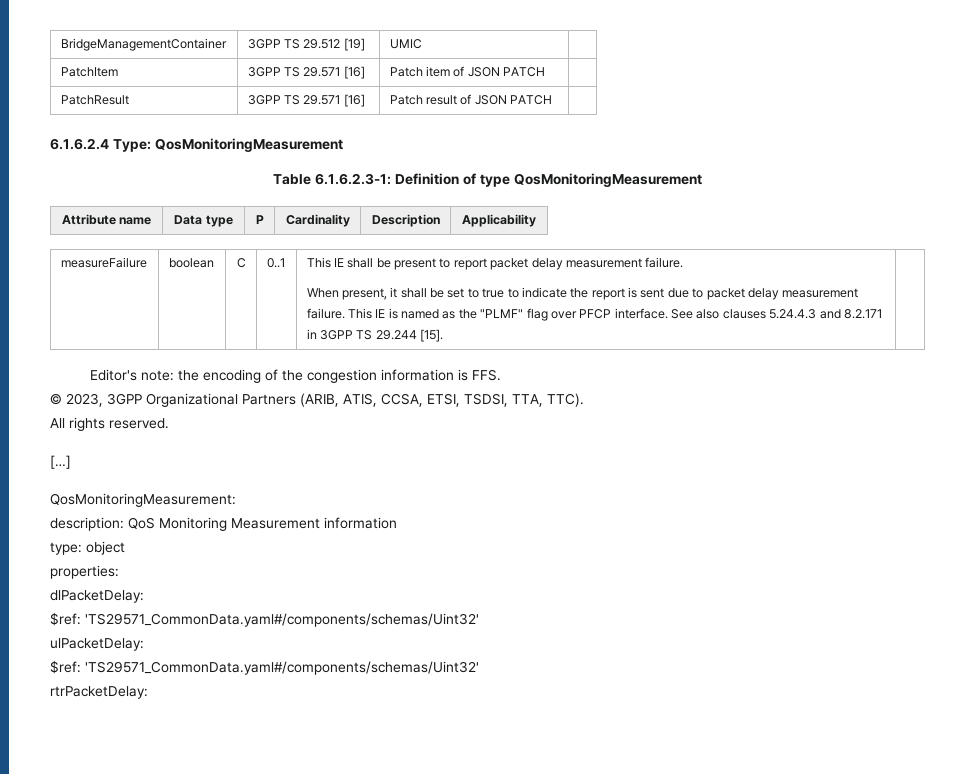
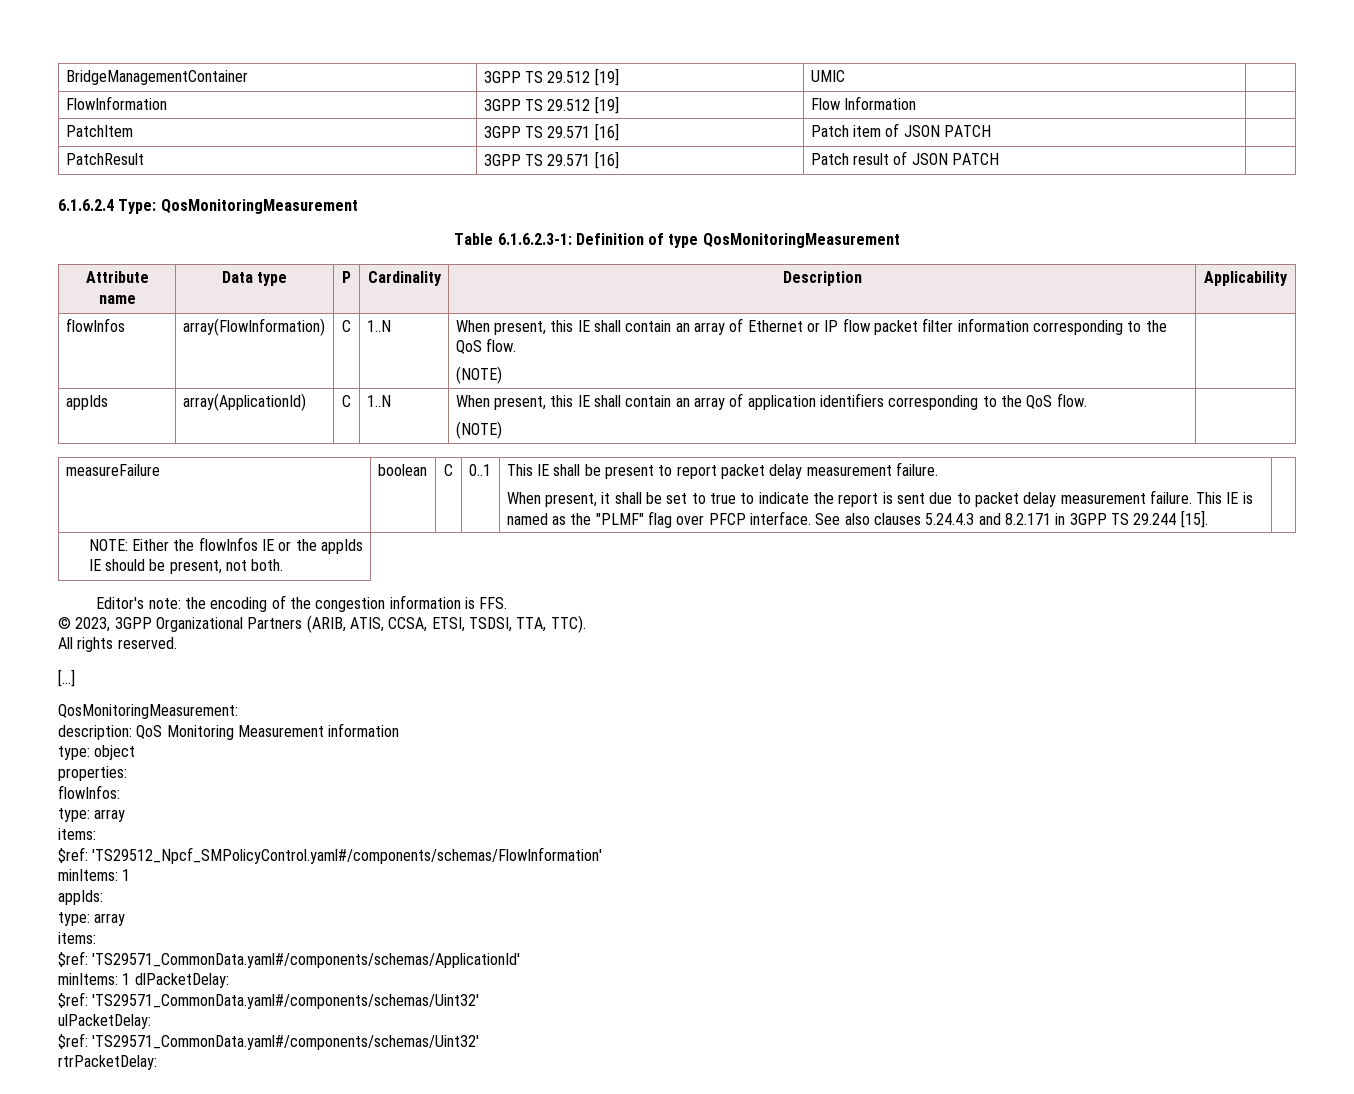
+ FlowInformation | 3GPP TS 29.512 [19] | Flow Information |
+ flowInfos | array(FlowInformation) | C | 1..N | When present, this IE shall contain an array of Ethernet or IP flow packet filter information corresponding to the QoS flow.
+ (NOTE) |
+ appIds | array(ApplicationId) | C | 1..N | When present, this IE shall contain an array of application identifiers corresponding to the QoS flow.
+ (NOTE) |
+ NOTE: Either the flowInfos IE or the appIds IE should be present, not both.
- dlPacketDelay:
+ flowInfos:
+ type: array
+ items:
+ $ref: 'TS29512_Npcf_SMPolicyControl.yaml#/components/schemas/FlowInformation'
+ minItems: 1
+ appIds:
+ type: array
+ items:
+ $ref: 'TS29571_CommonData.yaml#/components/schemas/ApplicationId'
+ minItems: 1 dlPacketDelay:

